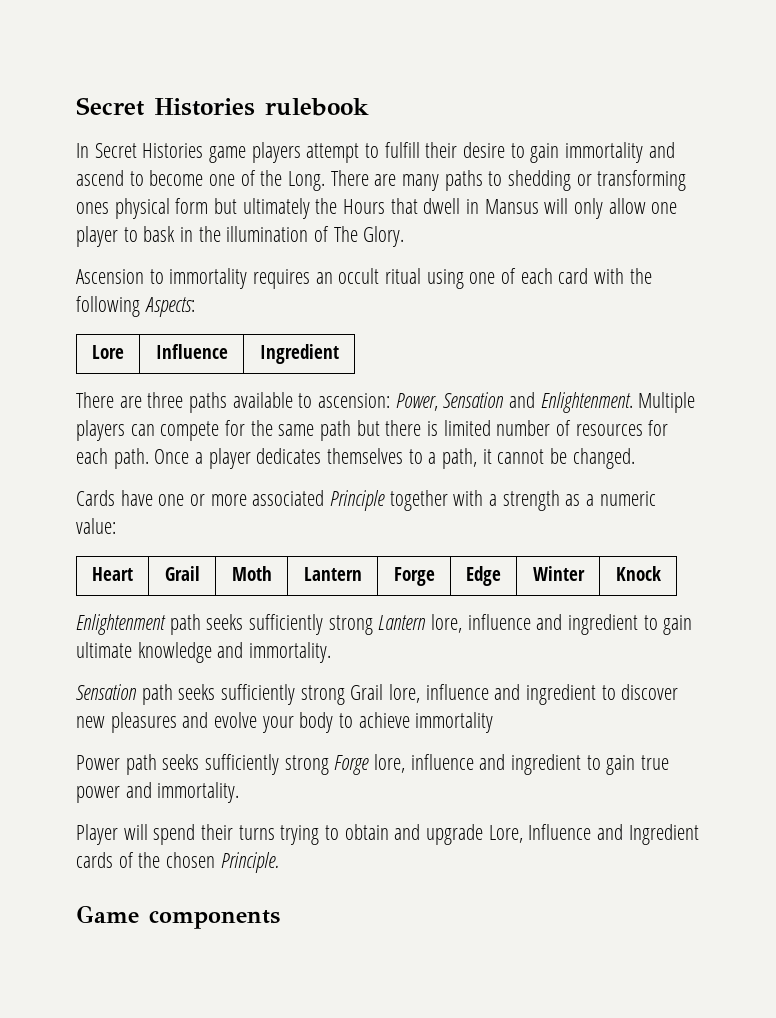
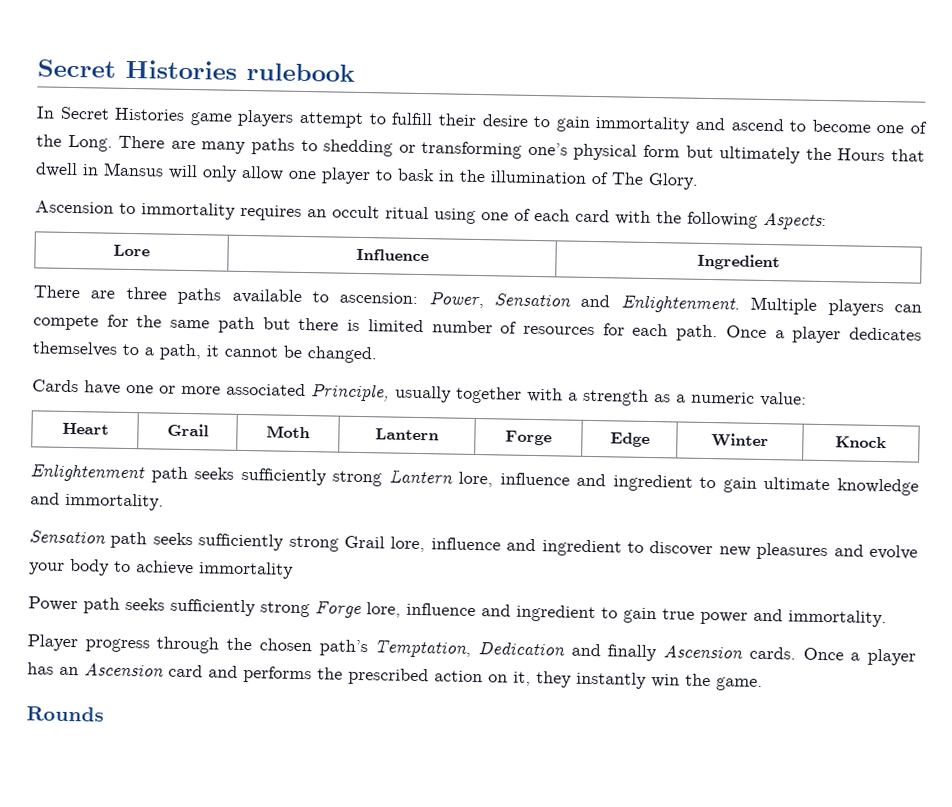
- There are many paths to shedding or transforming ones physical form but ultimately the Hours that dwell in Mansus will only allow one player to bask in the illumination of The Glory.
+ There are many paths to shedding or transforming one’s physical form but ultimately the Hours that dwell in Mansus will only allow one player to bask in the illumination of The Glory.
- Cards have one or more associated Principle together with a strength as a numeric value:
+ Cards have one or more associated Principle, usually together with a strength as a numeric value:
- Player will spend their turns trying to obtain and upgrade Lore, Influence and Ingredient cards of the chosen Principle.
- Game components
+ Player progress through the chosen path’s Temptation, Dedication and finally Ascension cards. Once a player has an Ascension card and performs the prescribed action on it, they instantly win the game.
+ Rounds

